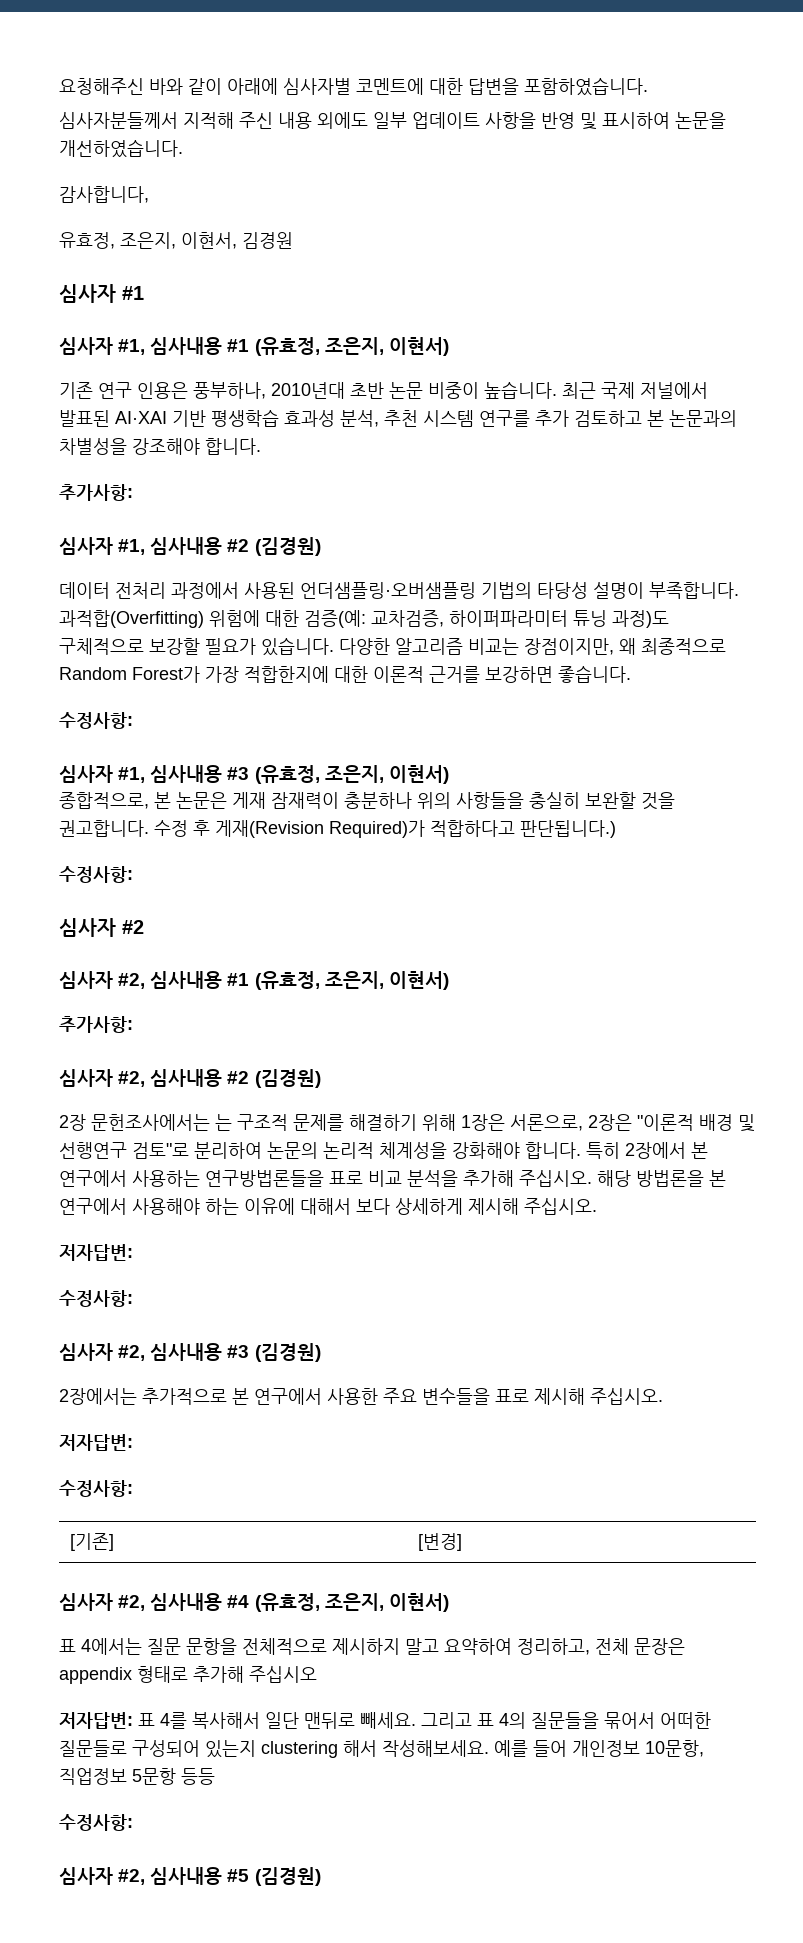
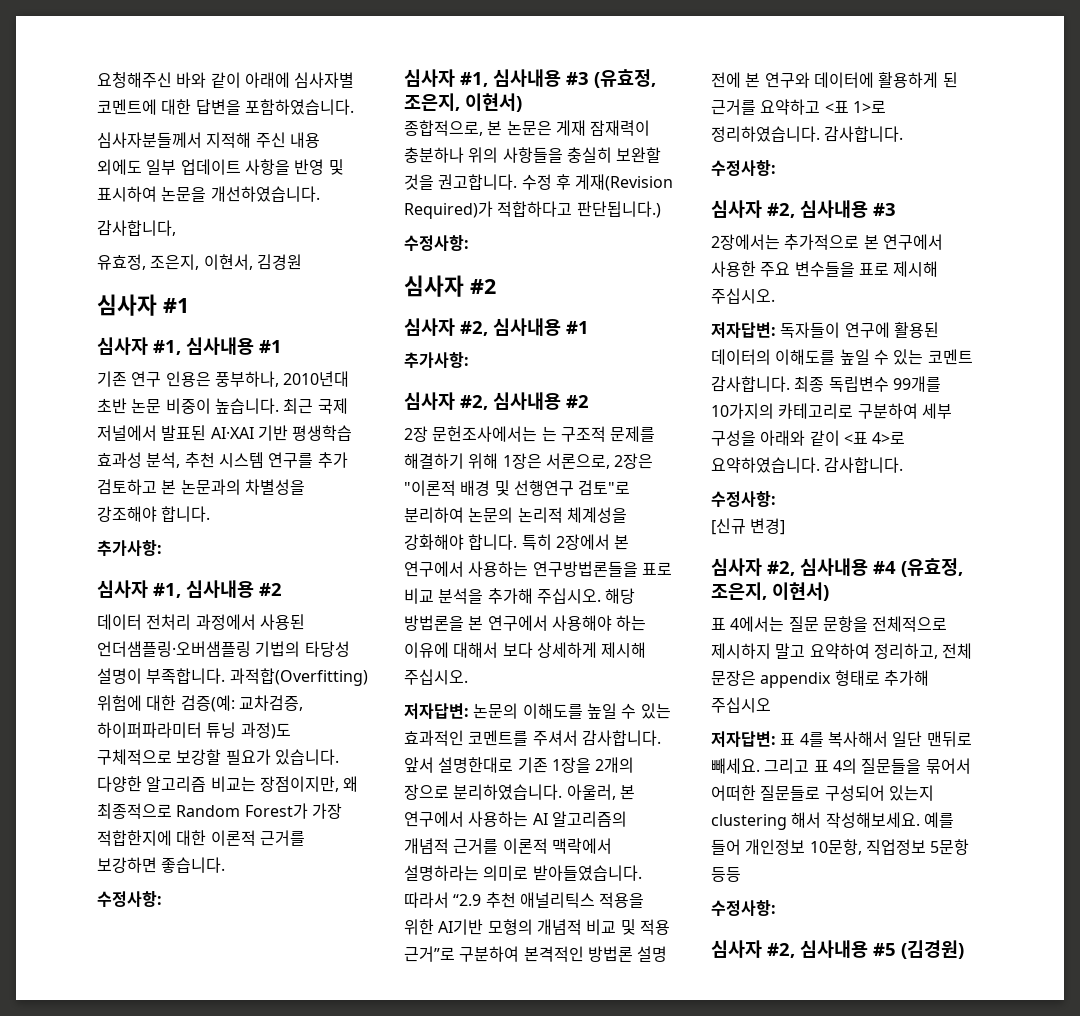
- 심사자 #1, 심사내용 #1 (유효정, 조은지, 이현서)
+ 심사자 #1, 심사내용 #1
- 심사자 #1, 심사내용 #2 (김경원)
+ 심사자 #1, 심사내용 #2
- 심사자 #2, 심사내용 #1 (유효정, 조은지, 이현서)
+ 심사자 #2, 심사내용 #1
- 심사자 #2, 심사내용 #2 (김경원)
+ 심사자 #2, 심사내용 #2
  해당 방법론을 본 연구에서 사용해야 하는 이유에 대해서 보다 상세하게 제시해 주십시오.
- 저자답변:
+ 저자답변: 논문의 이해도를 높일 수 있는 효과적인 코멘트를 주셔서 감사합니다. 앞서 설명한대로 기존 1장을 2개의 장으로 분리하였습니다. 아울러, 본 연구에서 사용하는 AI 알고리즘의 개념적 근거를 이론적 맥락에서 설명하라는 의미로 받아들였습니다. 따라서 “2.9 추천 애널리틱스 적용을 위한 AI기반 모형의 개념적 비교 및 적용 근거”로 구분하여 본격적인 방법론 설명 전에 본 연구와 데이터에 활용하게 된 근거를 요약하고 <표 1>로 정리하였습니다. 감사합니다.
- 심사자 #2, 심사내용 #3 (김경원)
+ 심사자 #2, 심사내용 #3
  2장에서는 추가적으로 본 연구에서 사용한 주요 변수들을 표로 제시해 주십시오.
- 저자답변:
+ 저자답변: 독자들이 연구에 활용된 데이터의 이해도를 높일 수 있는 코멘트 감사합니다. 최종 독립변수 99개를 10가지의 카테고리로 구분하여 세부 구성을 아래와 같이 <표 4>로 요약하였습니다. 감사합니다.
  수정사항:
- [기존] | [변경]
+ [신규 변경]

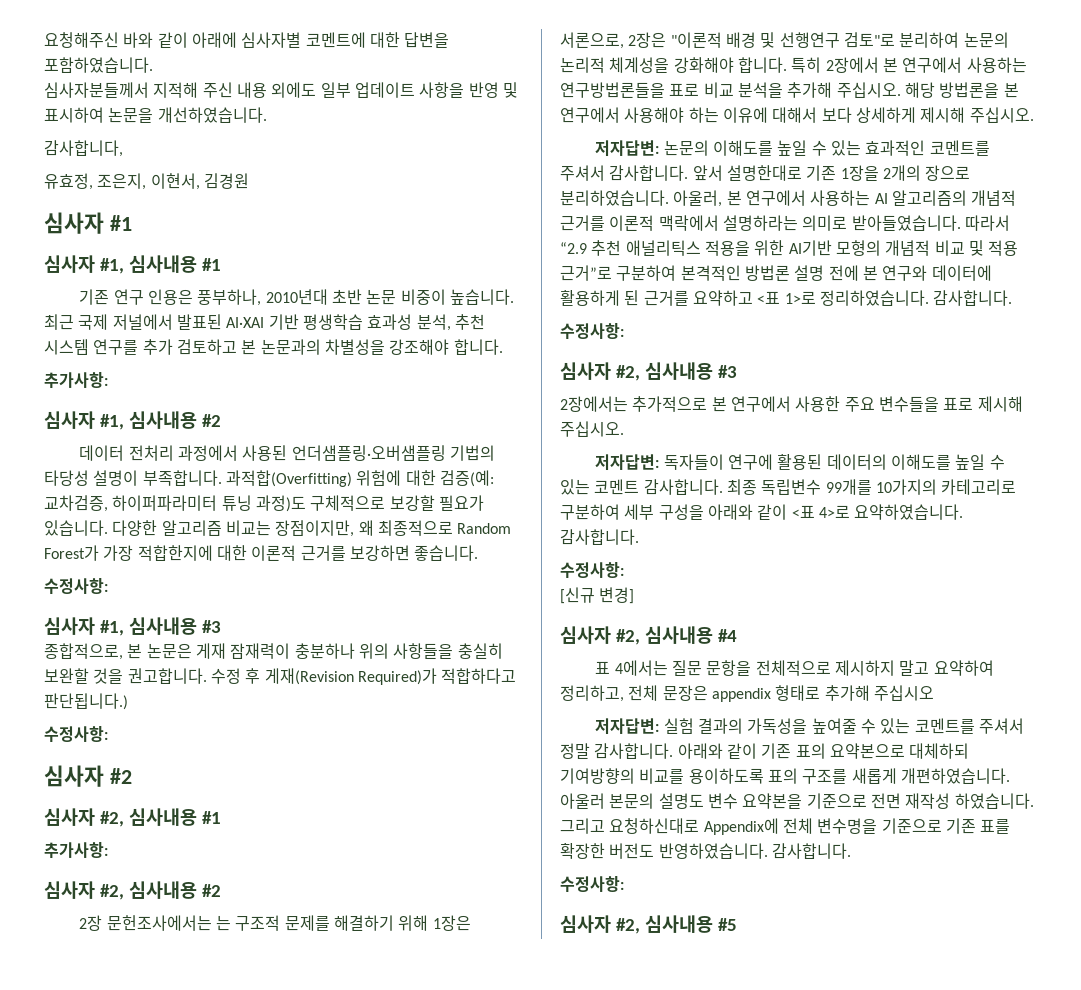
- 심사자 #1, 심사내용 #3 (유효정, 조은지, 이현서)
+ 심사자 #1, 심사내용 #3
- 심사자 #2, 심사내용 #4 (유효정, 조은지, 이현서)
+ 심사자 #2, 심사내용 #4
- 저자답변: 표 4를 복사해서 일단 맨뒤로 빼세요. 그리고 표 4의 질문들을 묶어서 어떠한 질문들로 구성되어 있는지 clustering 해서 작성해보세요. 예를 들어 개인정보 10문항, 직업정보 5문항 등등
+ 저자답변: 실험 결과의 가독성을 높여줄 수 있는 코멘트를 주셔서 정말 감사합니다. 아래와 같이 기존 표의 요약본으로 대체하되 기여방향의 비교를 용이하도록 표의 구조를 새롭게 개편하였습니다. 아울러 본문의 설명도 변수 요약본을 기준으로 전면 재작성 하였습니다. 그리고 요청하신대로 Appendix에 전체 변수명을 기준으로 기존 표를 확장한 버전도 반영하였습니다. 감사합니다.
- 심사자 #2, 심사내용 #5 (김경원)
+ 심사자 #2, 심사내용 #5

